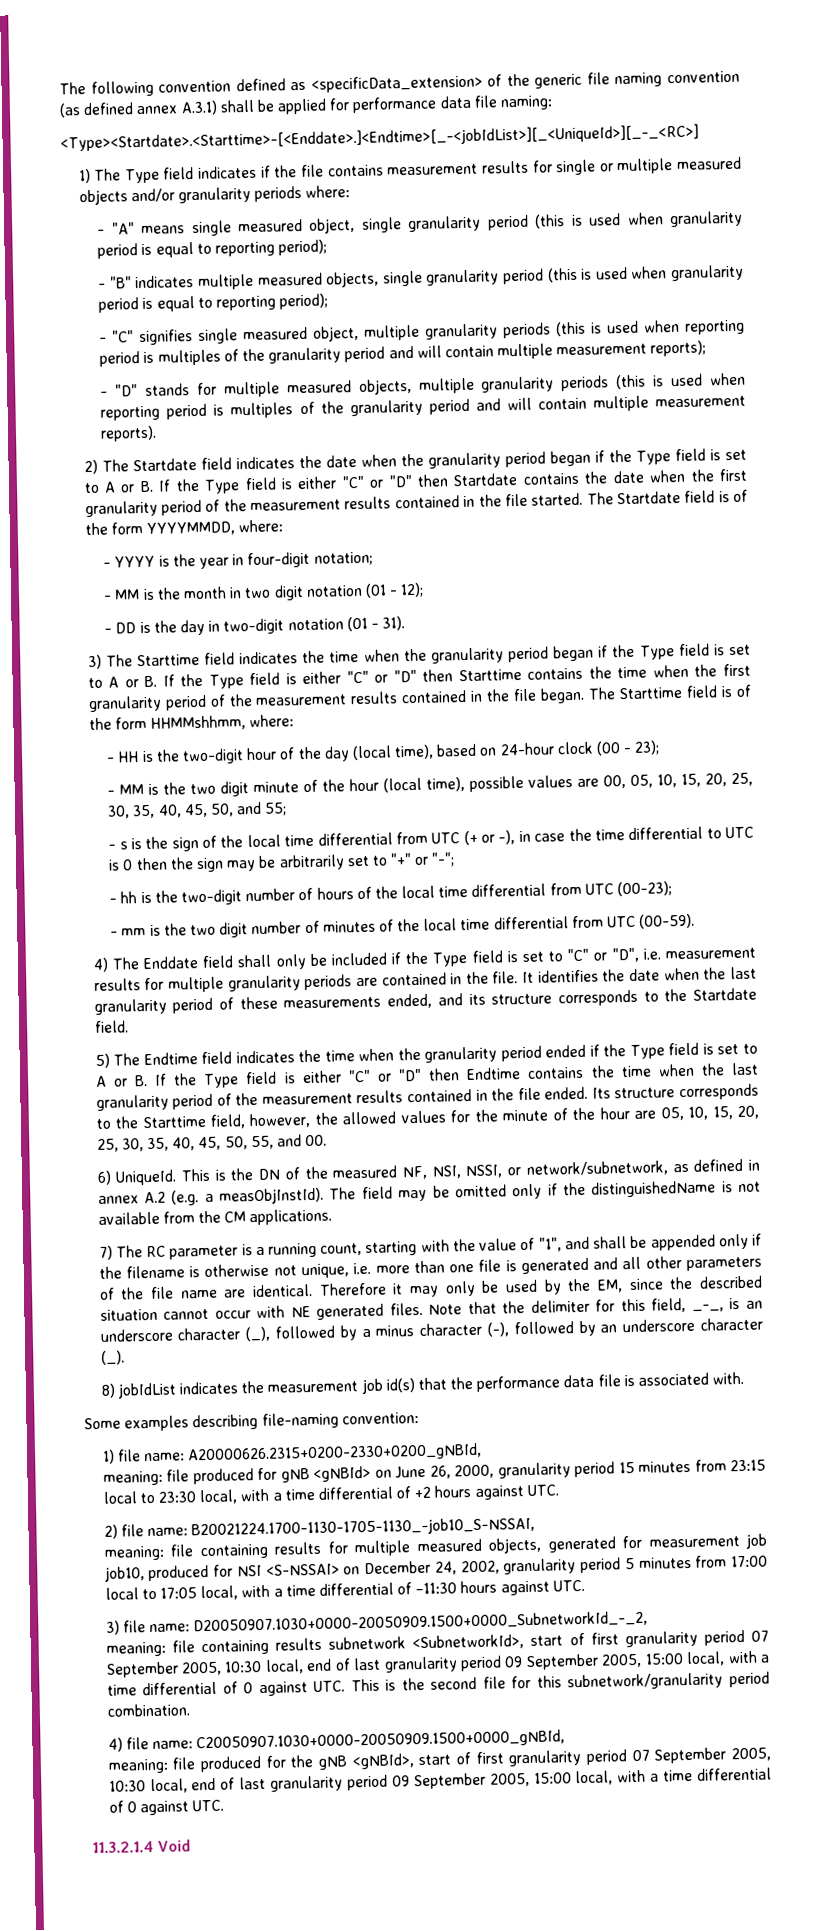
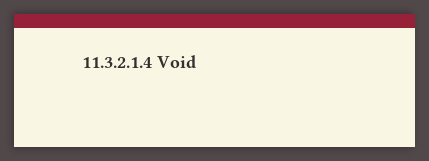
- The following convention defined as <specificData_extension> of the generic file naming convention (as defined annex A.3.1) shall be applied for performance data file naming:
- <Type><Startdate>.<Starttime>-[<Enddate>.]<Endtime>[_-<jobIdList>][_<UniqueId>][_-_<RC>]
- 1) The Type field indicates if the file contains measurement results for single or multiple measured objects and/or granularity periods where:
- - "A" means single measured object, single granularity period (this is used when granularity period is equal to reporting period);
- - "B" indicates multiple measured objects, single granularity period (this is used when granularity period is equal to reporting period);
- - "C" signifies single measured object, multiple granularity periods (this is used when reporting period is multiples of the granularity period and will contain multiple measurement reports);
- - "D" stands for multiple measured objects, multiple granularity periods (this is used when reporting period is multiples of the granularity period and will contain multiple measurement reports).
- 2) The Startdate field indicates the date when the granularity period began if the Type field is set to A or B. If the Type field is either "C" or "D" then Startdate contains the date when the first granularity period of the measurement results contained in the file started. The Startdate field is of the form YYYYMMDD, where:
- - YYYY is the year in four-digit notation;
- - MM is the month in two digit notation (01 - 12);
- - DD is the day in two-digit notation (01 - 31).
- 3) The Starttime field indicates the time when the granularity period began if the Type field is set to A or B. If the Type field is either "C" or "D" then Starttime contains the time when the first granularity period of the measurement results contained in the file began. The Starttime field is of the form HHMMshhmm, where:
- - HH is the two-digit hour of the day (local time), based on 24-hour clock (00 - 23);
- - MM is the two digit minute of the hour (local time), possible values are 00, 05, 10, 15, 20, 25, 30, 35, 40, 45, 50, and 55;
- - s is the sign of the local time differential from UTC (+ or -), in case the time differential to UTC is 0 then the sign may be arbitrarily set to "+" or "-";
- - hh is the two-digit number of hours of the local time differential from UTC (00-23);
- - mm is the two digit number of minutes of the local time differential from UTC (00-59).
- 4) The Enddate field shall only be included if the Type field is set to "C" or "D", i.e. measurement results for multiple granularity periods are contained in the file. It identifies the date when the last granularity period of these measurements ended, and its structure corresponds to the Startdate field.
- 5) The Endtime field indicates the time when the granularity period ended if the Type field is set to A or B. If the Type field is either "C" or "D" then Endtime contains the time when the last granularity period of the measurement results contained in the file ended. Its structure corresponds to the Starttime field, however, the allowed values for the minute of the hour are 05, 10, 15, 20, 25, 30, 35, 40, 45, 50, 55, and 00.
- 6) UniqueId. This is the DN of the measured NF, NSI, NSSI, or network/subnetwork, as defined in annex A.2 (e.g. a measObjInstId). The field may be omitted only if the distinguishedName is not available from the CM applications.
- 7) The RC parameter is a running count, starting with the value of "1", and shall be appended only if the filename is otherwise not unique, i.e. more than one file is generated and all other parameters of the file name are identical. Therefore it may only be used by the EM, since the described situation cannot occur with NE generated files. Note that the delimiter for this field, _-_, is an underscore character (_), followed by a minus character (-), followed by an underscore character (_).
- 8) jobIdList indicates the measurement job id(s) that the performance data file is associated with.
- Some examples describing file-naming convention:
- 1) file name: A20000626.2315+0200-2330+0200_gNBId,
- meaning: file produced for gNB <gNBId> on June 26, 2000, granularity period 15 minutes from 23:15 local to 23:30 local, with a time differential of +2 hours against UTC.
- 2) file name: B20021224.1700-1130-1705-1130_-job10_S-NSSAI,
- meaning: file containing results for multiple measured objects, generated for measurement job job10, produced for NSI <S-NSSAI> on December 24, 2002, granularity period 5 minutes from 17:00 local to 17:05 local, with a time differential of –11:30 hours against UTC.
- 3) file name: D20050907.1030+0000-20050909.1500+0000_SubnetworkId_-_2,
- meaning: file containing results subnetwork <SubnetworkId>, start of first granularity period 07 September 2005, 10:30 local, end of last granularity period 09 September 2005, 15:00 local, with a time differential of 0 against UTC. This is the second file for this subnetwork/granularity period combination.
- 4) file name: C20050907.1030+0000-20050909.1500+0000_gNBId,
- meaning: file produced for the gNB <gNBId>, start of first granularity period 07 September 2005, 10:30 local, end of last granularity period 09 September 2005, 15:00 local, with a time differential of 0 against UTC.

